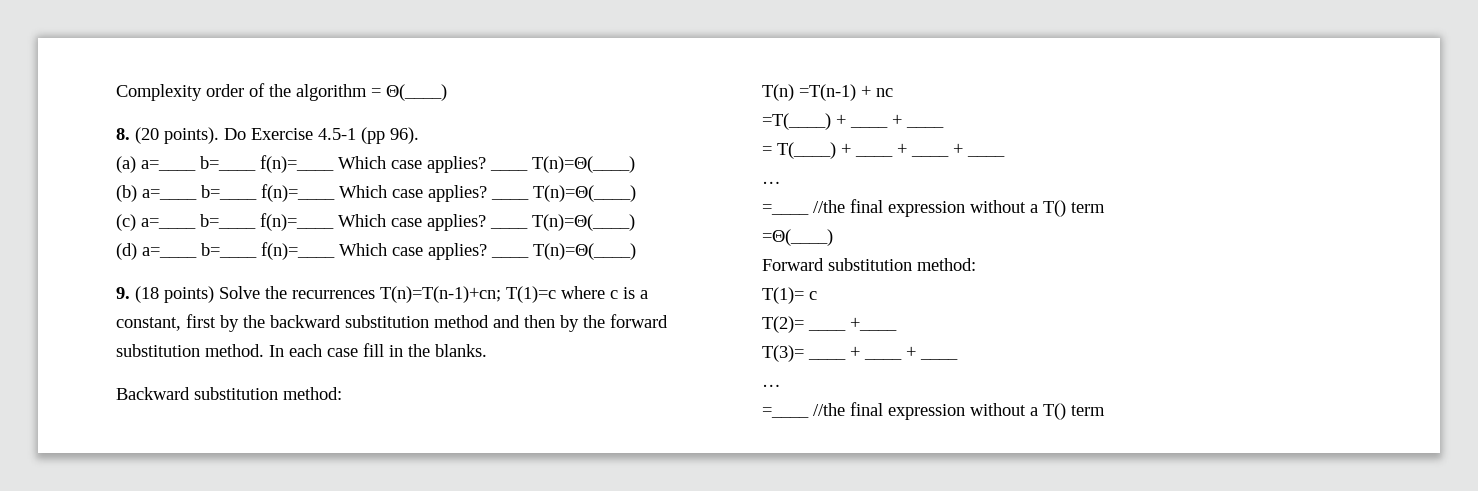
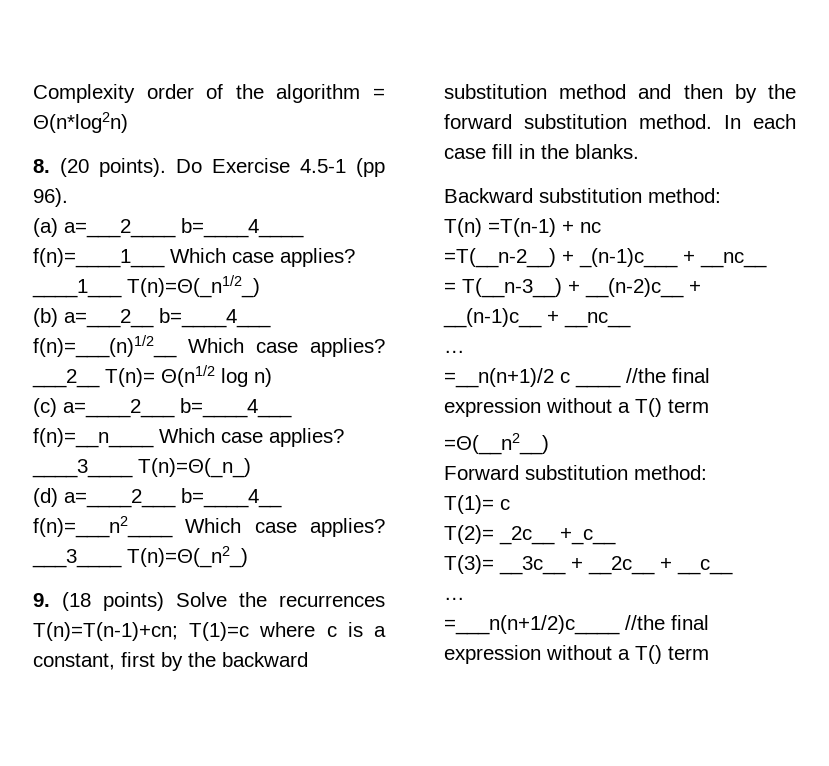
- Complexity order of the algorithm = Θ(____)
+ Complexity order of the algorithm = Θ(n*log2n)
- (a) a=____ b=____ f(n)=____ Which case applies? ____ T(n)=Θ(____)
+ (a) a=___2____ b=____4____ f(n)=____1___ Which case applies? ____1___ T(n)=Θ(_n1/2_)
- (b) a=____ b=____ f(n)=____ Which case applies? ____ T(n)=Θ(____)
- (c) a=____ b=____ f(n)=____ Which case applies? ____ T(n)=Θ(____)
+ (b) a=___2__ b=____4___ f(n)=___(n)1/2__ Which case applies? ___2__ T(n)= Θ(n1/2 log n)
+ (c) a=____2___ b=____4___ f(n)=__n____ Which case applies? ____3____ T(n)=Θ(_n_)
- (d) a=____ b=____ f(n)=____ Which case applies? ____ T(n)=Θ(____)
+ (d) a=____2___ b=____4__ f(n)=___n2____ Which case applies? ___3____ T(n)=Θ(_n2_)
- =T(____) + ____ + ____
- = T(____) + ____ + ____ + ____
+ =T(__n-2__) + _(n-1)c___ + __nc__
+ = T(__n-3__) + __(n-2)c__ + __(n-1)c__ + __nc__
  …
- =____ //the final expression without a T() term
+ =__n(n+1)/2 c ____ //the final expression without a T() term
- =Θ(____)
+ =Θ(__n2__)
- T(2)= ____ +____
+ T(2)= _2c__ +_c__
- T(3)= ____ + ____ + ____
+ T(3)= __3c__ + __2c__ + __c__
  …
- =____ //the final expression without a T() term
+ =___n(n+1/2)c____ //the final expression without a T() term

